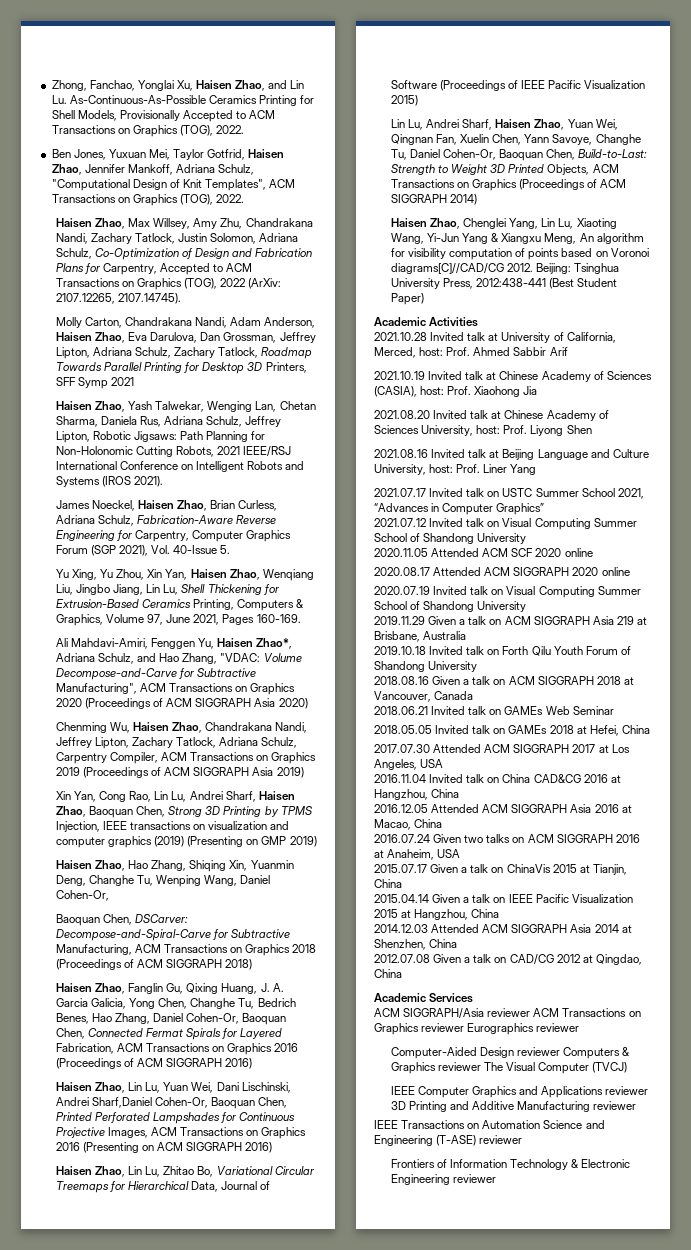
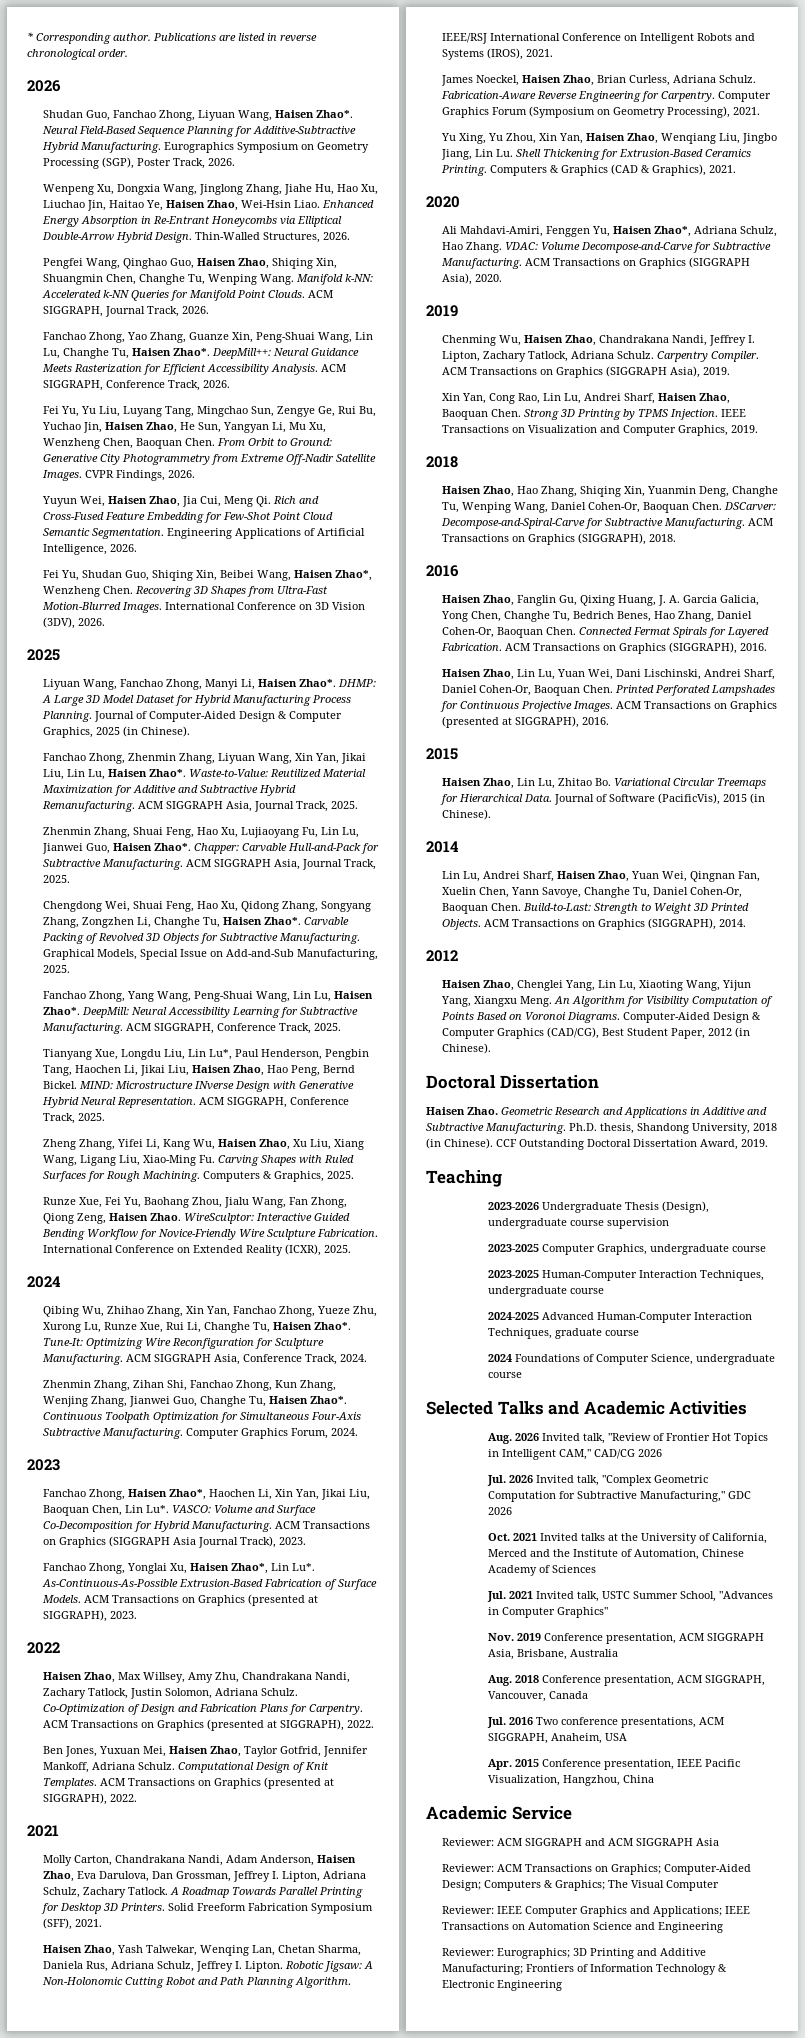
- Zhong, Fanchao, Yonglai Xu, Haisen Zhao, and Lin Lu. As-Continuous-As-Possible Ceramics Printing for Shell Models, Provisionally Accepted to ACM Transactions on Graphics (TOG), 2022.
- Ben Jones, Yuxuan Mei, Taylor Gotfrid, Haisen Zhao, Jennifer Mankoff, Adriana Schulz, "Computational Design of Knit Templates", ACM Transactions on Graphics (TOG), 2022.
+ * Corresponding author. Publications are listed in reverse chronological order.
+ 2026
+ Shudan Guo, Fanchao Zhong, Liyuan Wang, Haisen Zhao*. Neural Field-Based Sequence Planning for Additive-Subtractive Hybrid Manufacturing. Eurographics Symposium on Geometry Processing (SGP), Poster Track, 2026.
+ Wenpeng Xu, Dongxia Wang, Jinglong Zhang, Jiahe Hu, Hao Xu, Liuchao Jin, Haitao Ye, Haisen Zhao, Wei-Hsin Liao. Enhanced Energy Absorption in Re-Entrant Honeycombs via Elliptical Double-Arrow Hybrid Design. Thin-Walled Structures, 2026.
+ Pengfei Wang, Qinghao Guo, Haisen Zhao, Shiqing Xin, Shuangmin Chen, Changhe Tu, Wenping Wang. Manifold k-NN: Accelerated k-NN Queries for Manifold Point Clouds. ACM SIGGRAPH, Journal Track, 2026.
+ Fanchao Zhong, Yao Zhang, Guanze Xin, Peng-Shuai Wang, Lin Lu, Changhe Tu, Haisen Zhao*. DeepMill++: Neural Guidance Meets Rasterization for Efficient Accessibility Analysis. ACM SIGGRAPH, Conference Track, 2026.
+ Fei Yu, Yu Liu, Luyang Tang, Mingchao Sun, Zengye Ge, Rui Bu, Yuchao Jin, Haisen Zhao, He Sun, Yangyan Li, Mu Xu, Wenzheng Chen, Baoquan Chen. From Orbit to Ground: Generative City Photogrammetry from Extreme Off-Nadir Satellite Images. CVPR Findings, 2026.
+ Yuyun Wei, Haisen Zhao, Jia Cui, Meng Qi. Rich and Cross-Fused Feature Embedding for Few-Shot Point Cloud Semantic Segmentation. Engineering Applications of Artificial Intelligence, 2026.
+ Fei Yu, Shudan Guo, Shiqing Xin, Beibei Wang, Haisen Zhao*, Wenzheng Chen. Recovering 3D Shapes from Ultra-Fast Motion-Blurred Images. International Conference on 3D Vision (3DV), 2026.
+ 2025
+ Liyuan Wang, Fanchao Zhong, Manyi Li, Haisen Zhao*. DHMP: A Large 3D Model Dataset for Hybrid Manufacturing Process Planning. Journal of Computer-Aided Design & Computer Graphics, 2025 (in Chinese).
+ Fanchao Zhong, Zhenmin Zhang, Liyuan Wang, Xin Yan, Jikai Liu, Lin Lu, Haisen Zhao*. Waste-to-Value: Reutilized Material Maximization for Additive and Subtractive Hybrid Remanufacturing. ACM SIGGRAPH Asia, Journal Track, 2025.
+ Zhenmin Zhang, Shuai Feng, Hao Xu, Lujiaoyang Fu, Lin Lu, Jianwei Guo, Haisen Zhao*. Chapper: Carvable Hull-and-Pack for Subtractive Manufacturing. ACM SIGGRAPH Asia, Journal Track, 2025.
+ Chengdong Wei, Shuai Feng, Hao Xu, Qidong Zhang, Songyang Zhang, Zongzhen Li, Changhe Tu, Haisen Zhao*. Carvable Packing of Revolved 3D Objects for Subtractive Manufacturing. Graphical Models, Special Issue on Add-and-Sub Manufacturing, 2025.
+ Fanchao Zhong, Yang Wang, Peng-Shuai Wang, Lin Lu, Haisen Zhao*. DeepMill: Neural Accessibility Learning for Subtractive Manufacturing. ACM SIGGRAPH, Conference Track, 2025.
+ Tianyang Xue, Longdu Liu, Lin Lu*, Paul Henderson, Pengbin Tang, Haochen Li, Jikai Liu, Haisen Zhao, Hao Peng, Bernd Bickel. MIND: Microstructure INverse Design with Generative Hybrid Neural Representation. ACM SIGGRAPH, Conference Track, 2025.
+ Zheng Zhang, Yifei Li, Kang Wu, Haisen Zhao, Xu Liu, Xiang Wang, Ligang Liu, Xiao-Ming Fu. Carving Shapes with Ruled Surfaces for Rough Machining. Computers & Graphics, 2025.
+ Runze Xue, Fei Yu, Baohang Zhou, Jialu Wang, Fan Zhong, Qiong Zeng, Haisen Zhao. WireSculptor: Interactive Guided Bending Workflow for Novice-Friendly Wire Sculpture Fabrication. International Conference on Extended Reality (ICXR), 2025.
+ 2024
+ Qibing Wu, Zhihao Zhang, Xin Yan, Fanchao Zhong, Yueze Zhu, Xurong Lu, Runze Xue, Rui Li, Changhe Tu, Haisen Zhao*. Tune-It: Optimizing Wire Reconfiguration for Sculpture Manufacturing. ACM SIGGRAPH Asia, Conference Track, 2024.
+ Zhenmin Zhang, Zihan Shi, Fanchao Zhong, Kun Zhang, Wenjing Zhang, Jianwei Guo, Changhe Tu, Haisen Zhao*. Continuous Toolpath Optimization for Simultaneous Four-Axis Subtractive Manufacturing. Computer Graphics Forum, 2024.
+ 2023
+ Fanchao Zhong, Haisen Zhao*, Haochen Li, Xin Yan, Jikai Liu, Baoquan Chen, Lin Lu*. VASCO: Volume and Surface Co-Decomposition for Hybrid Manufacturing. ACM Transactions on Graphics (SIGGRAPH Asia Journal Track), 2023.
+ Fanchao Zhong, Yonglai Xu, Haisen Zhao*, Lin Lu*. As-Continuous-As-Possible Extrusion-Based Fabrication of Surface Models. ACM Transactions on Graphics (presented at SIGGRAPH), 2023.
+ 2022
- Haisen Zhao, Max Willsey, Amy Zhu, Chandrakana Nandi, Zachary Tatlock, Justin Solomon, Adriana Schulz, Co-Optimization of Design and Fabrication Plans for Carpentry, Accepted to ACM Transactions on Graphics (TOG), 2022 (ArXiv: 2107.12265, 2107.14745).
+ Haisen Zhao, Max Willsey, Amy Zhu, Chandrakana Nandi, Zachary Tatlock, Justin Solomon, Adriana Schulz. Co-Optimization of Design and Fabrication Plans for Carpentry. ACM Transactions on Graphics (presented at SIGGRAPH), 2022.
+ Ben Jones, Yuxuan Mei, Haisen Zhao, Taylor Gotfrid, Jennifer Mankoff, Adriana Schulz. Computational Design of Knit Templates. ACM Transactions on Graphics (presented at SIGGRAPH), 2022.
+ 2021
- Molly Carton, Chandrakana Nandi, Adam Anderson, Haisen Zhao, Eva Darulova, Dan Grossman, Jeffrey Lipton, Adriana Schulz, Zachary Tatlock, Roadmap Towards Parallel Printing for Desktop 3D Printers, SFF Symp 2021
+ Molly Carton, Chandrakana Nandi, Adam Anderson, Haisen Zhao, Eva Darulova, Dan Grossman, Jeffrey I. Lipton, Adriana Schulz, Zachary Tatlock. A Roadmap Towards Parallel Printing for Desktop 3D Printers. Solid Freeform Fabrication Symposium (SFF), 2021.
- Haisen Zhao, Yash Talwekar, Wenging Lan, Chetan Sharma, Daniela Rus, Adriana Schulz, Jeffrey Lipton, Robotic Jigsaws: Path Planning for Non-Holonomic Cutting Robots, 2021 IEEE/RSJ International Conference on Intelligent Robots and Systems (IROS 2021).
+ Haisen Zhao, Yash Talwekar, Wenqing Lan, Chetan Sharma, Daniela Rus, Adriana Schulz, Jeffrey I. Lipton. Robotic Jigsaw: A Non-Holonomic Cutting Robot and Path Planning Algorithm. IEEE/RSJ International Conference on Intelligent Robots and Systems (IROS), 2021.
- James Noeckel, Haisen Zhao, Brian Curless, Adriana Schulz, Fabrication-Aware Reverse Engineering for Carpentry, Computer Graphics Forum (SGP 2021), Vol. 40-Issue 5.
+ James Noeckel, Haisen Zhao, Brian Curless, Adriana Schulz. Fabrication-Aware Reverse Engineering for Carpentry. Computer Graphics Forum (Symposium on Geometry Processing), 2021.
- Yu Xing, Yu Zhou, Xin Yan, Haisen Zhao, Wenqiang Liu, Jingbo Jiang, Lin Lu, Shell Thickening for Extrusion-Based Ceramics Printing, Computers & Graphics, Volume 97, June 2021, Pages 160-169.
+ Yu Xing, Yu Zhou, Xin Yan, Haisen Zhao, Wenqiang Liu, Jingbo Jiang, Lin Lu. Shell Thickening for Extrusion-Based Ceramics Printing. Computers & Graphics (CAD & Graphics), 2021.
+ 2020
- Ali Mahdavi-Amiri, Fenggen Yu, Haisen Zhao*, Adriana Schulz, and Hao Zhang, "VDAC: Volume Decompose-and-Carve for Subtractive Manufacturing", ACM Transactions on Graphics 2020 (Proceedings of ACM SIGGRAPH Asia 2020)
+ Ali Mahdavi-Amiri, Fenggen Yu, Haisen Zhao*, Adriana Schulz, Hao Zhang. VDAC: Volume Decompose-and-Carve for Subtractive Manufacturing. ACM Transactions on Graphics (SIGGRAPH Asia), 2020.
+ 2019
- Chenming Wu, Haisen Zhao, Chandrakana Nandi, Jeffrey Lipton, Zachary Tatlock, Adriana Schulz, Carpentry Compiler, ACM Transactions on Graphics 2019 (Proceedings of ACM SIGGRAPH Asia 2019)
+ Chenming Wu, Haisen Zhao, Chandrakana Nandi, Jeffrey I. Lipton, Zachary Tatlock, Adriana Schulz. Carpentry Compiler. ACM Transactions on Graphics (SIGGRAPH Asia), 2019.
- Xin Yan, Cong Rao, Lin Lu, Andrei Sharf, Haisen Zhao, Baoquan Chen, Strong 3D Printing by TPMS Injection, IEEE transactions on visualization and computer graphics (2019) (Presenting on GMP 2019)
+ Xin Yan, Cong Rao, Lin Lu, Andrei Sharf, Haisen Zhao, Baoquan Chen. Strong 3D Printing by TPMS Injection. IEEE Transactions on Visualization and Computer Graphics, 2019.
+ 2018
- Haisen Zhao, Hao Zhang, Shiqing Xin, Yuanmin Deng, Changhe Tu, Wenping Wang, Daniel Cohen-Or,
- Baoquan Chen, DSCarver: Decompose-and-Spiral-Carve for Subtractive Manufacturing, ACM Transactions on Graphics 2018 (Proceedings of ACM SIGGRAPH 2018)
+ Haisen Zhao, Hao Zhang, Shiqing Xin, Yuanmin Deng, Changhe Tu, Wenping Wang, Daniel Cohen-Or, Baoquan Chen. DSCarver: Decompose-and-Spiral-Carve for Subtractive Manufacturing. ACM Transactions on Graphics (SIGGRAPH), 2018.
+ 2016
- Haisen Zhao, Fanglin Gu, Qixing Huang, J. A. Garcia Galicia, Yong Chen, Changhe Tu, Bedrich Benes, Hao Zhang, Daniel Cohen-Or, Baoquan Chen, Connected Fermat Spirals for Layered Fabrication, ACM Transactions on Graphics 2016 (Proceedings of ACM SIGGRAPH 2016)
+ Haisen Zhao, Fanglin Gu, Qixing Huang, J. A. Garcia Galicia, Yong Chen, Changhe Tu, Bedrich Benes, Hao Zhang, Daniel Cohen-Or, Baoquan Chen. Connected Fermat Spirals for Layered Fabrication. ACM Transactions on Graphics (SIGGRAPH), 2016.
- Haisen Zhao, Lin Lu, Yuan Wei, Dani Lischinski, Andrei Sharf,Daniel Cohen-Or, Baoquan Chen, Printed Perforated Lampshades for Continuous Projective Images, ACM Transactions on Graphics 2016 (Presenting on ACM SIGGRAPH 2016)
+ Haisen Zhao, Lin Lu, Yuan Wei, Dani Lischinski, Andrei Sharf, Daniel Cohen-Or, Baoquan Chen. Printed Perforated Lampshades for Continuous Projective Images. ACM Transactions on Graphics (presented at SIGGRAPH), 2016.
+ 2015
- Haisen Zhao, Lin Lu, Zhitao Bo, Variational Circular Treemaps for Hierarchical Data, Journal of Software (Proceedings of IEEE Pacific Visualization 2015)
+ Haisen Zhao, Lin Lu, Zhitao Bo. Variational Circular Treemaps for Hierarchical Data. Journal of Software (PacificVis), 2015 (in Chinese).
+ 2014
- Lin Lu, Andrei Sharf, Haisen Zhao, Yuan Wei, Qingnan Fan, Xuelin Chen, Yann Savoye, Changhe Tu, Daniel Cohen-Or, Baoquan Chen, Build-to-Last: Strength to Weight 3D Printed Objects, ACM Transactions on Graphics (Proceedings of ACM SIGGRAPH 2014)
+ Lin Lu, Andrei Sharf, Haisen Zhao, Yuan Wei, Qingnan Fan, Xuelin Chen, Yann Savoye, Changhe Tu, Daniel Cohen-Or, Baoquan Chen. Build-to-Last: Strength to Weight 3D Printed Objects. ACM Transactions on Graphics (SIGGRAPH), 2014.
+ 2012
- Haisen Zhao, Chenglei Yang, Lin Lu, Xiaoting Wang, Yi-Jun Yang & Xiangxu Meng, An algorithm for visibility computation of points based on Voronoi diagrams[C]//CAD/CG 2012. Beijing: Tsinghua University Press, 2012:438-441 (Best Student Paper)
- Academic Activities
- 2021.10.28 Invited talk at University of California, Merced, host: Prof. Ahmed Sabbir Arif
- 2021.10.19 Invited talk at Chinese Academy of Sciences (CASIA), host: Prof. Xiaohong Jia
- 2021.08.20 Invited talk at Chinese Academy of Sciences University, host: Prof. Liyong Shen
- 2021.08.16 Invited talk at Beijing Language and Culture University, host: Prof. Liner Yang
- 2021.07.17 Invited talk on USTC Summer School 2021, “Advances in Computer Graphics”
- 2021.07.12 Invited talk on Visual Computing Summer School of Shandong University
- 2020.11.05 Attended ACM SCF 2020 online
- 2020.08.17 Attended ACM SIGGRAPH 2020 online
- 2020.07.19 Invited talk on Visual Computing Summer School of Shandong University
- 2019.11.29 Given a talk on ACM SIGGRAPH Asia 219 at Brisbane, Australia
- 2019.10.18 Invited talk on Forth Qilu Youth Forum of Shandong University
- 2018.08.16 Given a talk on ACM SIGGRAPH 2018 at Vancouver, Canada
- 2018.06.21 Invited talk on GAMEs Web Seminar
- 2018.05.05 Invited talk on GAMEs 2018 at Hefei, China
- 2017.07.30 Attended ACM SIGGRAPH 2017 at Los Angeles, USA
- 2016.11.04 Invited talk on China CAD&CG 2016 at Hangzhou, China
- 2016.12.05 Attended ACM SIGGRAPH Asia 2016 at Macao, China
- 2016.07.24 Given two talks on ACM SIGGRAPH 2016 at Anaheim, USA
- 2015.07.17 Given a talk on ChinaVis 2015 at Tianjin, China
- 2015.04.14 Given a talk on IEEE Pacific Visualization 2015 at Hangzhou, China
- 2014.12.03 Attended ACM SIGGRAPH Asia 2014 at Shenzhen, China
- 2012.07.08 Given a talk on CAD/CG 2012 at Qingdao, China
- Academic Services
- ACM SIGGRAPH/Asia reviewer ACM Transactions on Graphics reviewer Eurographics reviewer
- Computer-Aided Design reviewer Computers & Graphics reviewer The Visual Computer (TVCJ)
- IEEE Computer Graphics and Applications reviewer 3D Printing and Additive Manufacturing reviewer
- IEEE Transactions on Automation Science and Engineering (T-ASE) reviewer
- Frontiers of Information Technology & Electronic Engineering reviewer
+ Haisen Zhao, Chenglei Yang, Lin Lu, Xiaoting Wang, Yijun Yang, Xiangxu Meng. An Algorithm for Visibility Computation of Points Based on Voronoi Diagrams. Computer-Aided Design & Computer Graphics (CAD/CG), Best Student Paper, 2012 (in Chinese).
+ Doctoral Dissertation
+ Haisen Zhao. Geometric Research and Applications in Additive and Subtractive Manufacturing. Ph.D. thesis, Shandong University, 2018 (in Chinese). CCF Outstanding Doctoral Dissertation Award, 2019.
+ Teaching
+ 2023-2026 Undergraduate Thesis (Design), undergraduate course supervision
+ 2023-2025 Computer Graphics, undergraduate course
+ 2023-2025 Human-Computer Interaction Techniques, undergraduate course
+ 2024-2025 Advanced Human-Computer Interaction Techniques, graduate course
+ 2024 Foundations of Computer Science, undergraduate course
+ Selected Talks and Academic Activities
+ Aug. 2026 Invited talk, "Review of Frontier Hot Topics in Intelligent CAM," CAD/CG 2026
+ Jul. 2026 Invited talk, "Complex Geometric Computation for Subtractive Manufacturing," GDC 2026
+ Oct. 2021 Invited talks at the University of California, Merced and the Institute of Automation, Chinese Academy of Sciences
+ Jul. 2021 Invited talk, USTC Summer School, "Advances in Computer Graphics"
+ Nov. 2019 Conference presentation, ACM SIGGRAPH Asia, Brisbane, Australia
+ Aug. 2018 Conference presentation, ACM SIGGRAPH, Vancouver, Canada
+ Jul. 2016 Two conference presentations, ACM SIGGRAPH, Anaheim, USA
+ Apr. 2015 Conference presentation, IEEE Pacific Visualization, Hangzhou, China
+ Academic Service
+ Reviewer: ACM SIGGRAPH and ACM SIGGRAPH Asia
+ Reviewer: ACM Transactions on Graphics; Computer-Aided Design; Computers & Graphics; The Visual Computer
+ Reviewer: IEEE Computer Graphics and Applications; IEEE Transactions on Automation Science and Engineering
+ Reviewer: Eurographics; 3D Printing and Additive Manufacturing; Frontiers of Information Technology & Electronic Engineering

